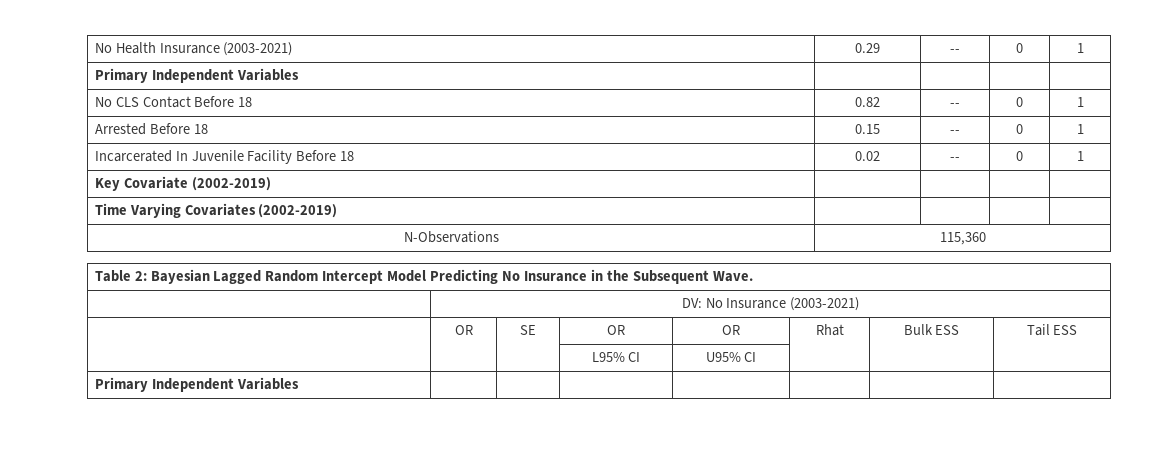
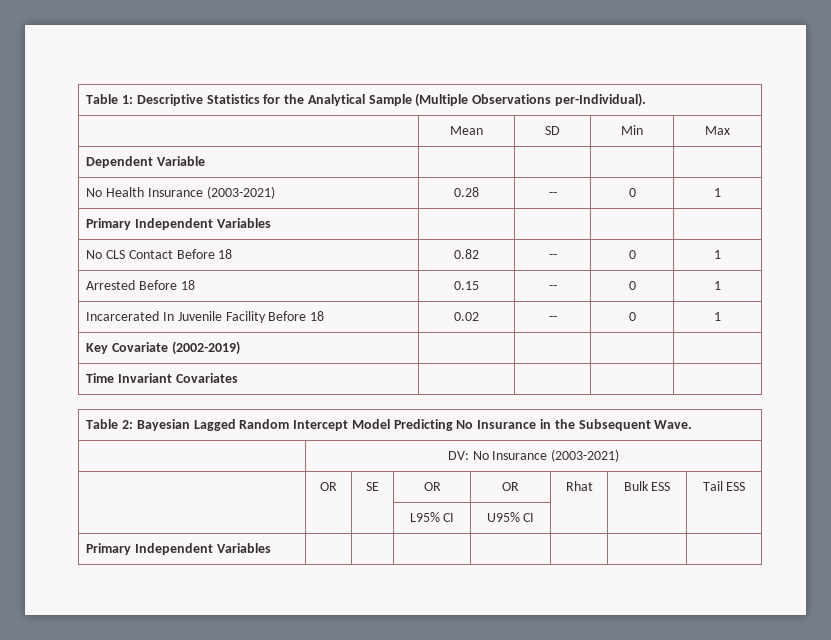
+ Table 1: Descriptive Statistics for the Analytical Sample (Multiple Observations per-Individual).
+ | Mean | SD | Min | Max
+ Dependent Variable | | | |
- No Health Insurance (2003-2021) | 0.29 | -- | 0 | 1
+ No Health Insurance (2003-2021) | 0.28 | -- | 0 | 1
- Time Varying Covariates (2002-2019) | | | |
- N-Observations | 115,360
+ Time Invariant Covariates | | | |

